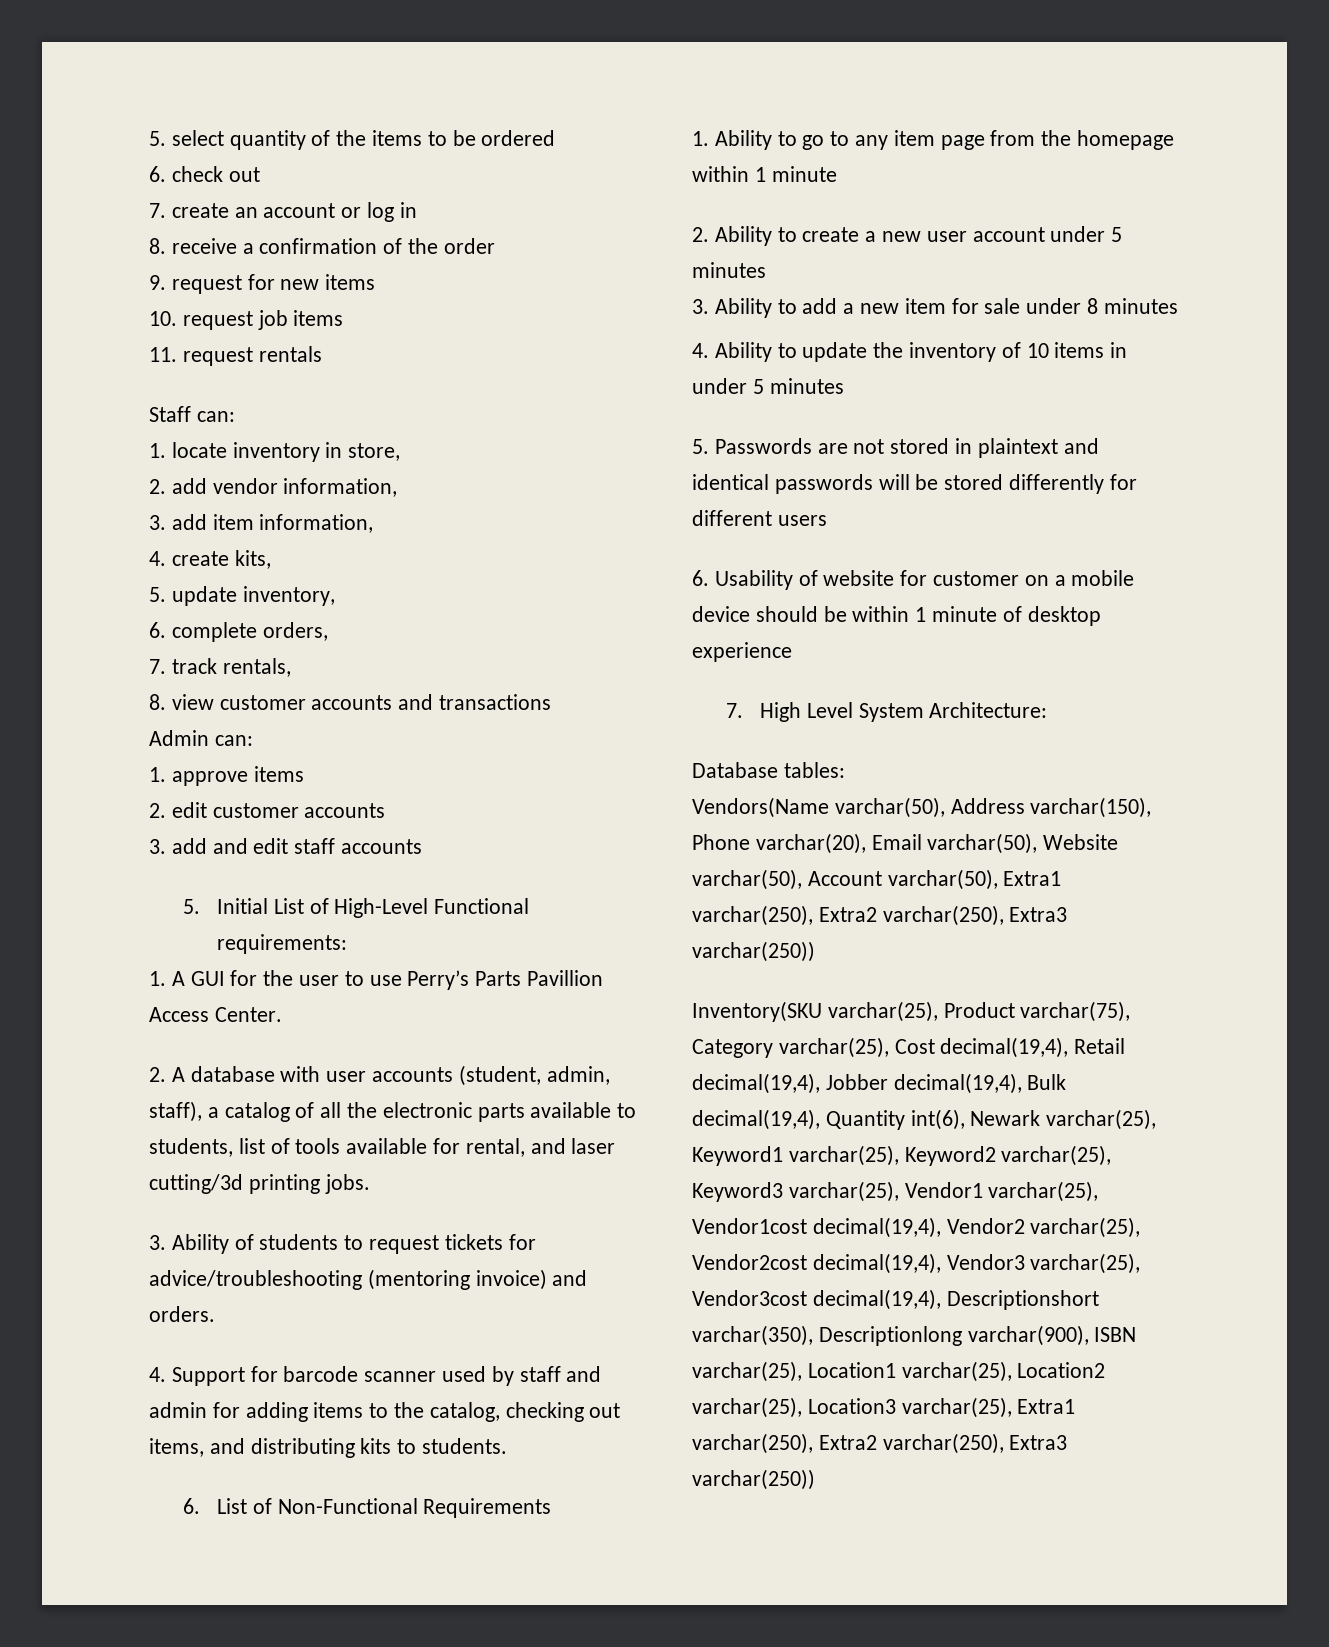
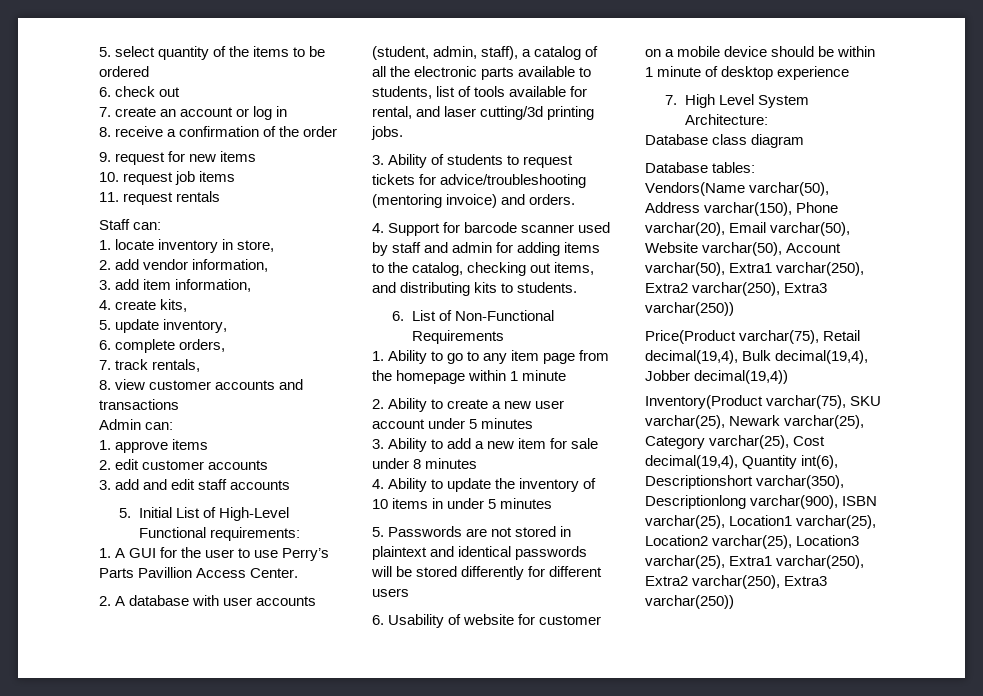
+ Database class diagram
- Inventory(SKU varchar(25), Product varchar(75), Category varchar(25), Cost decimal(19,4), Retail decimal(19,4), Jobber decimal(19,4), Bulk decimal(19,4), Quantity int(6), Newark varchar(25), Keyword1 varchar(25), Keyword2 varchar(25), Keyword3 varchar(25), Vendor1 varchar(25), Vendor1cost decimal(19,4), Vendor2 varchar(25), Vendor2cost decimal(19,4), Vendor3 varchar(25), Vendor3cost decimal(19,4), Descriptionshort varchar(350), Descriptionlong varchar(900), ISBN varchar(25), Location1 varchar(25), Location2 varchar(25), Location3 varchar(25), Extra1 varchar(250), Extra2 varchar(250), Extra3 varchar(250))
+ Price(Product varchar(75), Retail decimal(19,4), Bulk decimal(19,4), Jobber decimal(19,4))
+ Inventory(Product varchar(75), SKU varchar(25), Newark varchar(25), Category varchar(25), Cost decimal(19,4), Quantity int(6), Descriptionshort varchar(350), Descriptionlong varchar(900), ISBN varchar(25), Location1 varchar(25), Location2 varchar(25), Location3 varchar(25), Extra1 varchar(250), Extra2 varchar(250), Extra3 varchar(250))

